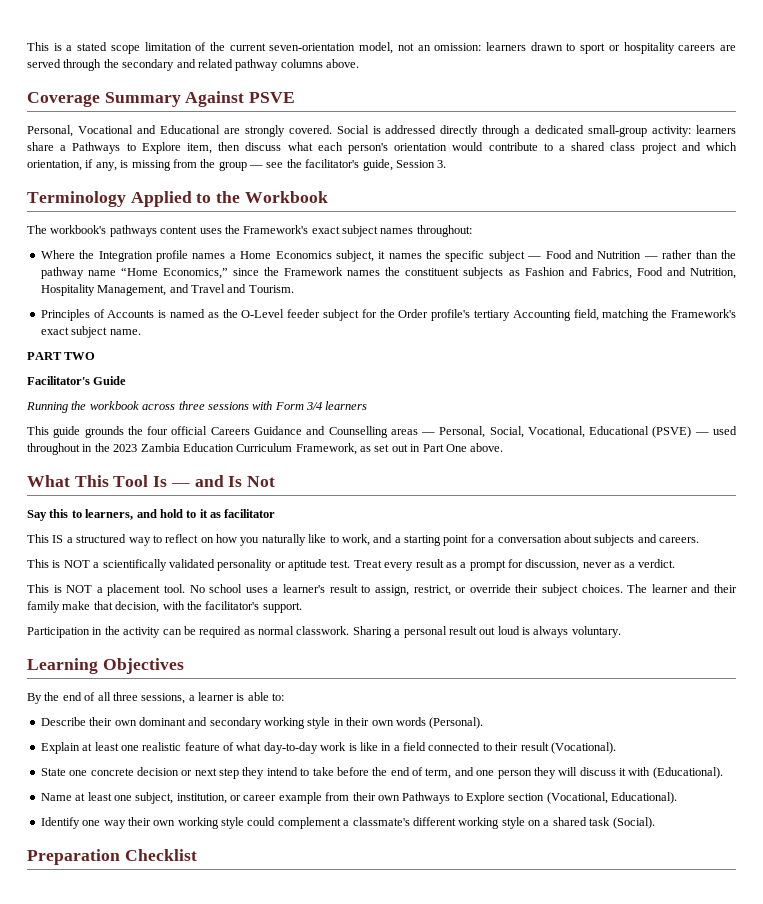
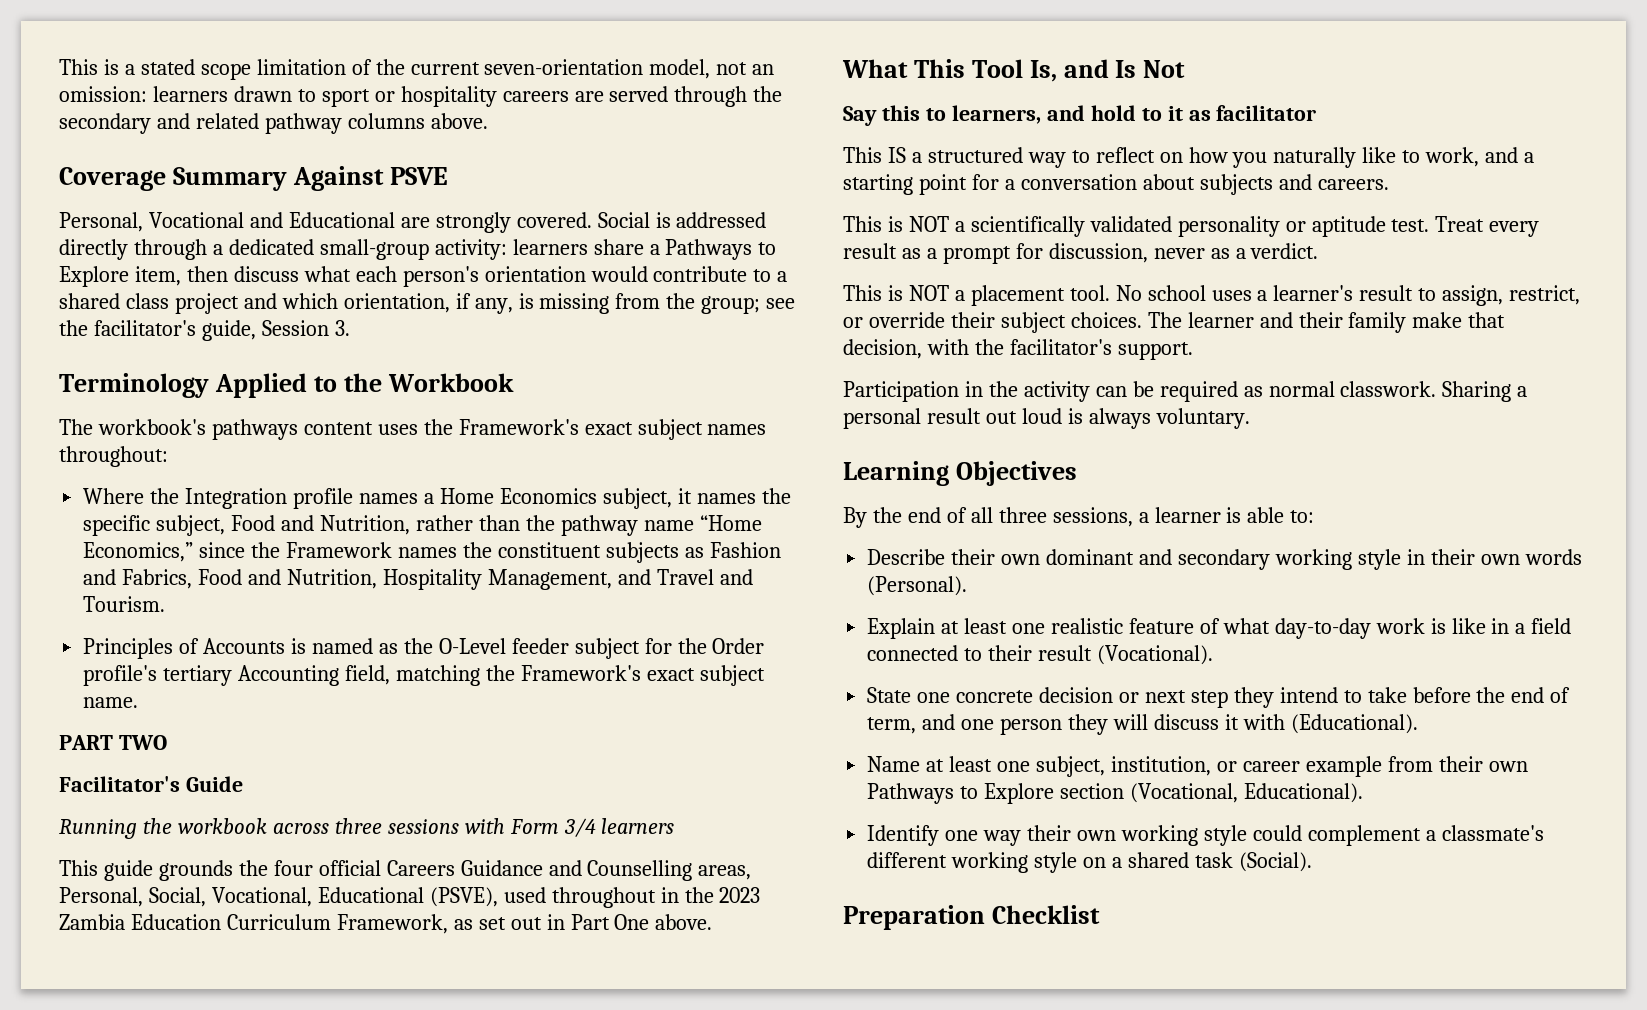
- Social is addressed directly through a dedicated small-group activity: learners share a Pathways to Explore item, then discuss what each person's orientation would contribute to a shared class project and which orientation, if any, is missing from the group — see the facilitator's guide, Session 3.
+ Social is addressed directly through a dedicated small-group activity: learners share a Pathways to Explore item, then discuss what each person's orientation would contribute to a shared class project and which orientation, if any, is missing from the group; see the facilitator's guide, Session 3.
- Where the Integration profile names a Home Economics subject, it names the specific subject — Food and Nutrition — rather than the pathway name “Home Economics,” since the Framework names the constituent subjects as Fashion and Fabrics, Food and Nutrition, Hospitality Management, and Travel and Tourism.
+ Where the Integration profile names a Home Economics subject, it names the specific subject, Food and Nutrition, rather than the pathway name “Home Economics,” since the Framework names the constituent subjects as Fashion and Fabrics, Food and Nutrition, Hospitality Management, and Travel and Tourism.
- This guide grounds the four official Careers Guidance and Counselling areas — Personal, Social, Vocational, Educational (PSVE) — used throughout in the 2023 Zambia Education Curriculum Framework, as set out in Part One above.
+ This guide grounds the four official Careers Guidance and Counselling areas, Personal, Social, Vocational, Educational (PSVE), used throughout in the 2023 Zambia Education Curriculum Framework, as set out in Part One above.
- What This Tool Is — and Is Not
+ What This Tool Is, and Is Not

